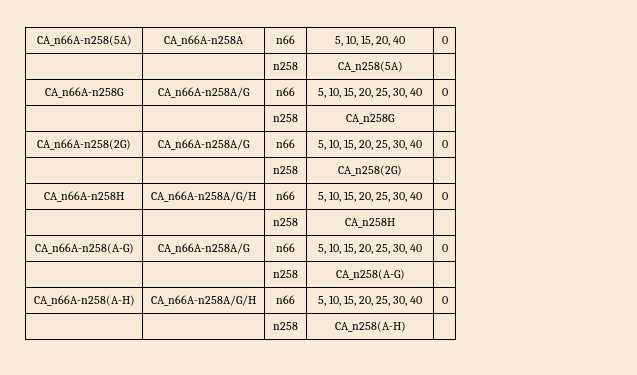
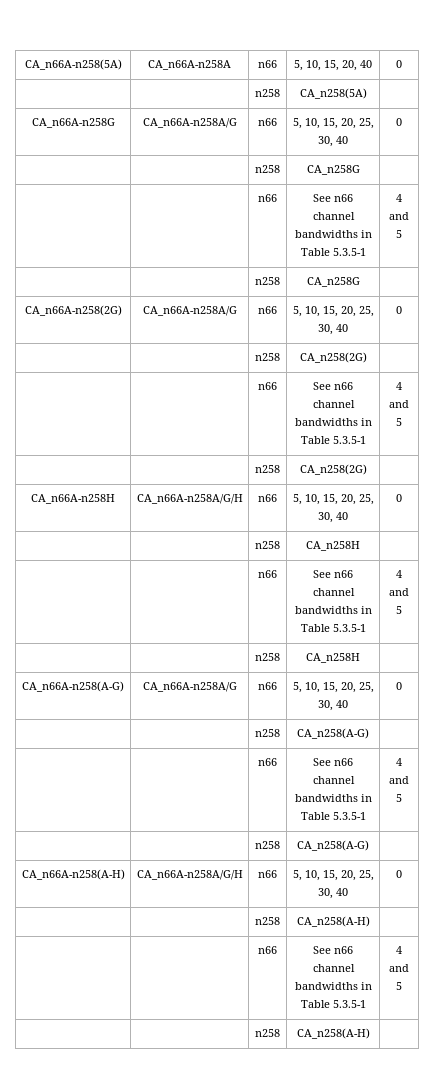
  CA_n66A-n258G | CA_n66A-n258A/G | n66 | 5, 10, 15, 20, 25, 30, 40 | 0
+ | | n258 | CA_n258G |
+ | | n66 | See n66 channel bandwidths in Table 5.3.5-1 | 4 and 5
  CA_n66A-n258(2G) | CA_n66A-n258A/G | n66 | 5, 10, 15, 20, 25, 30, 40 | 0
+ | | n258 | CA_n258(2G) |
+ | | n66 | See n66 channel bandwidths in Table 5.3.5-1 | 4 and 5
  CA_n66A-n258H | CA_n66A-n258A/G/H | n66 | 5, 10, 15, 20, 25, 30, 40 | 0
+ | | n258 | CA_n258H |
+ | | n66 | See n66 channel bandwidths in Table 5.3.5-1 | 4 and 5
  CA_n66A-n258(A-G) | CA_n66A-n258A/G | n66 | 5, 10, 15, 20, 25, 30, 40 | 0
+ | | n258 | CA_n258(A-G) |
+ | | n66 | See n66 channel bandwidths in Table 5.3.5-1 | 4 and 5
  CA_n66A-n258(A-H) | CA_n66A-n258A/G/H | n66 | 5, 10, 15, 20, 25, 30, 40 | 0
+ | | n258 | CA_n258(A-H) |
+ | | n66 | See n66 channel bandwidths in Table 5.3.5-1 | 4 and 5

